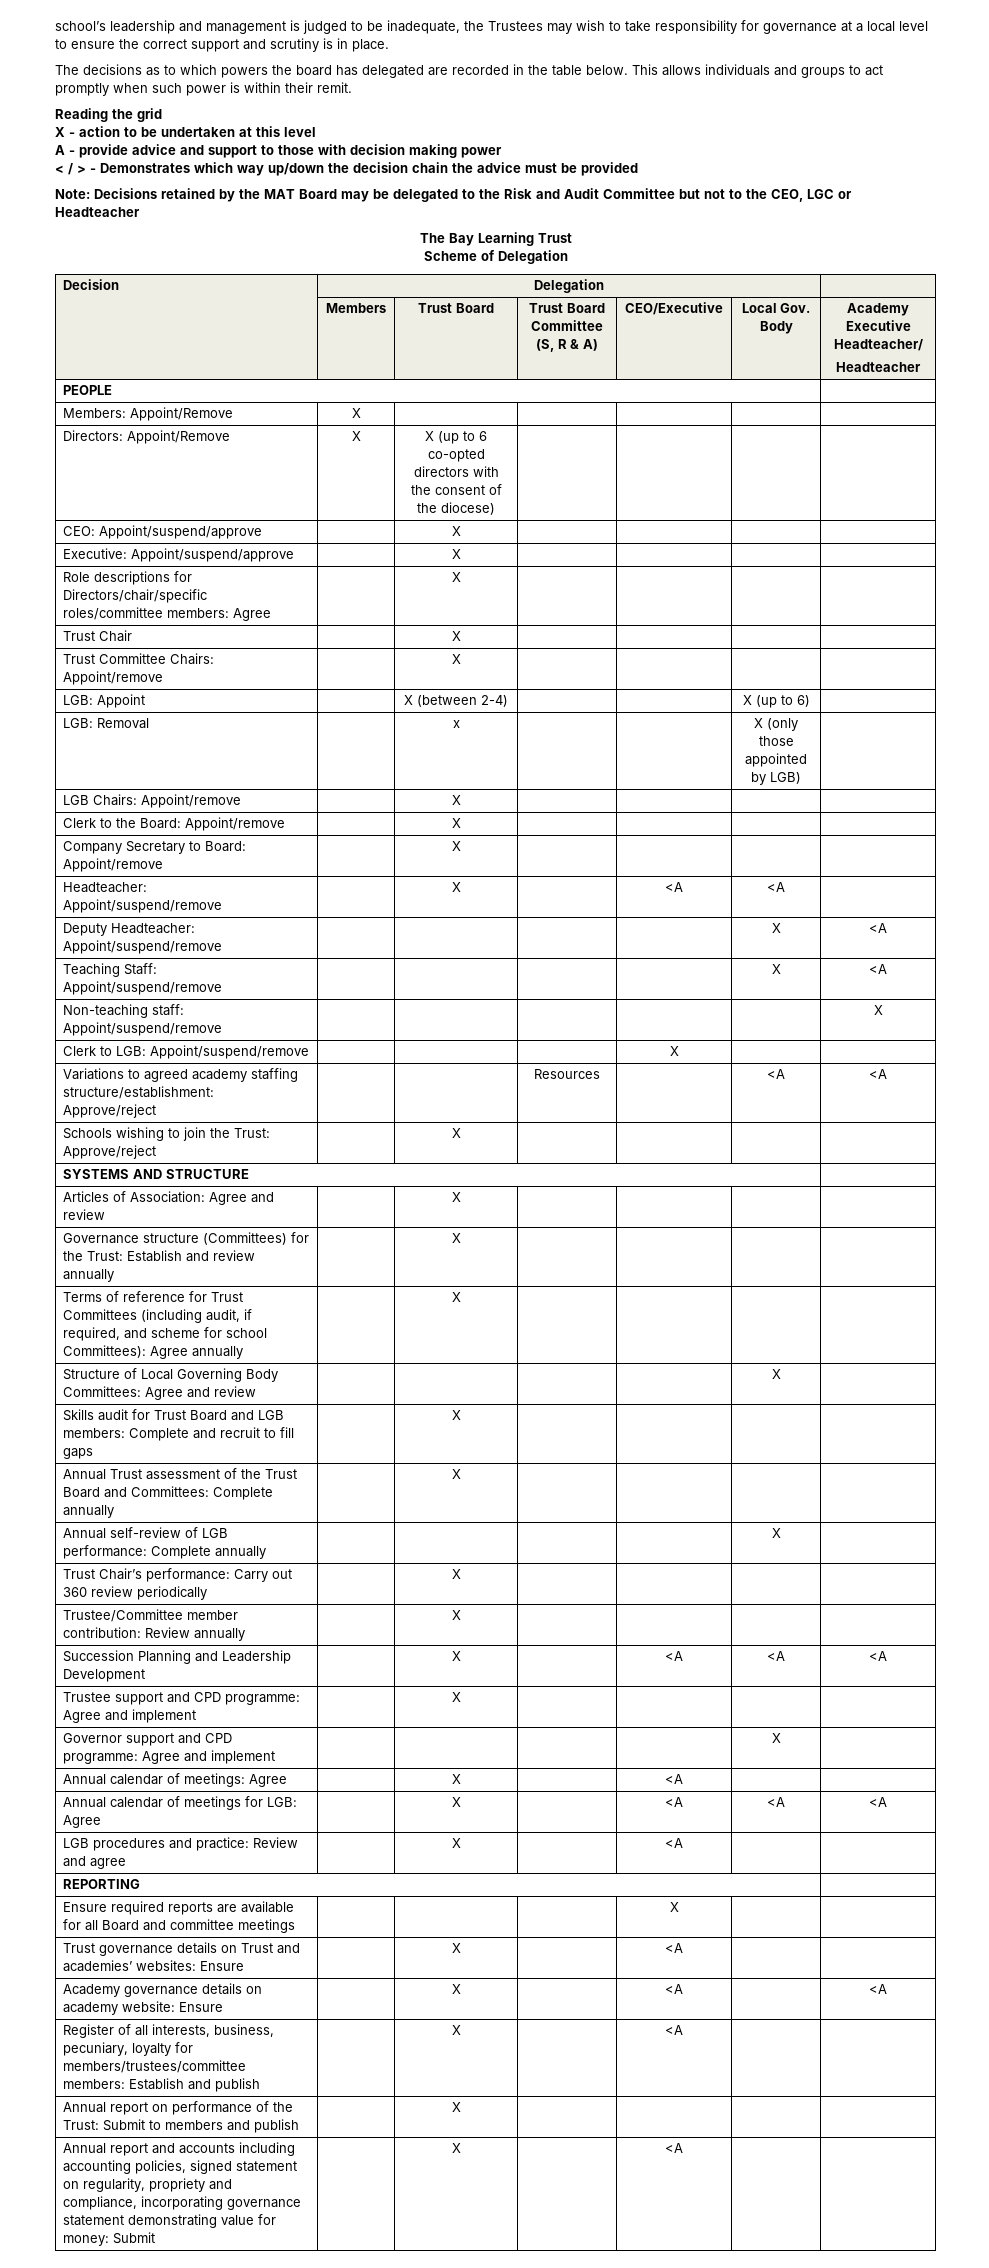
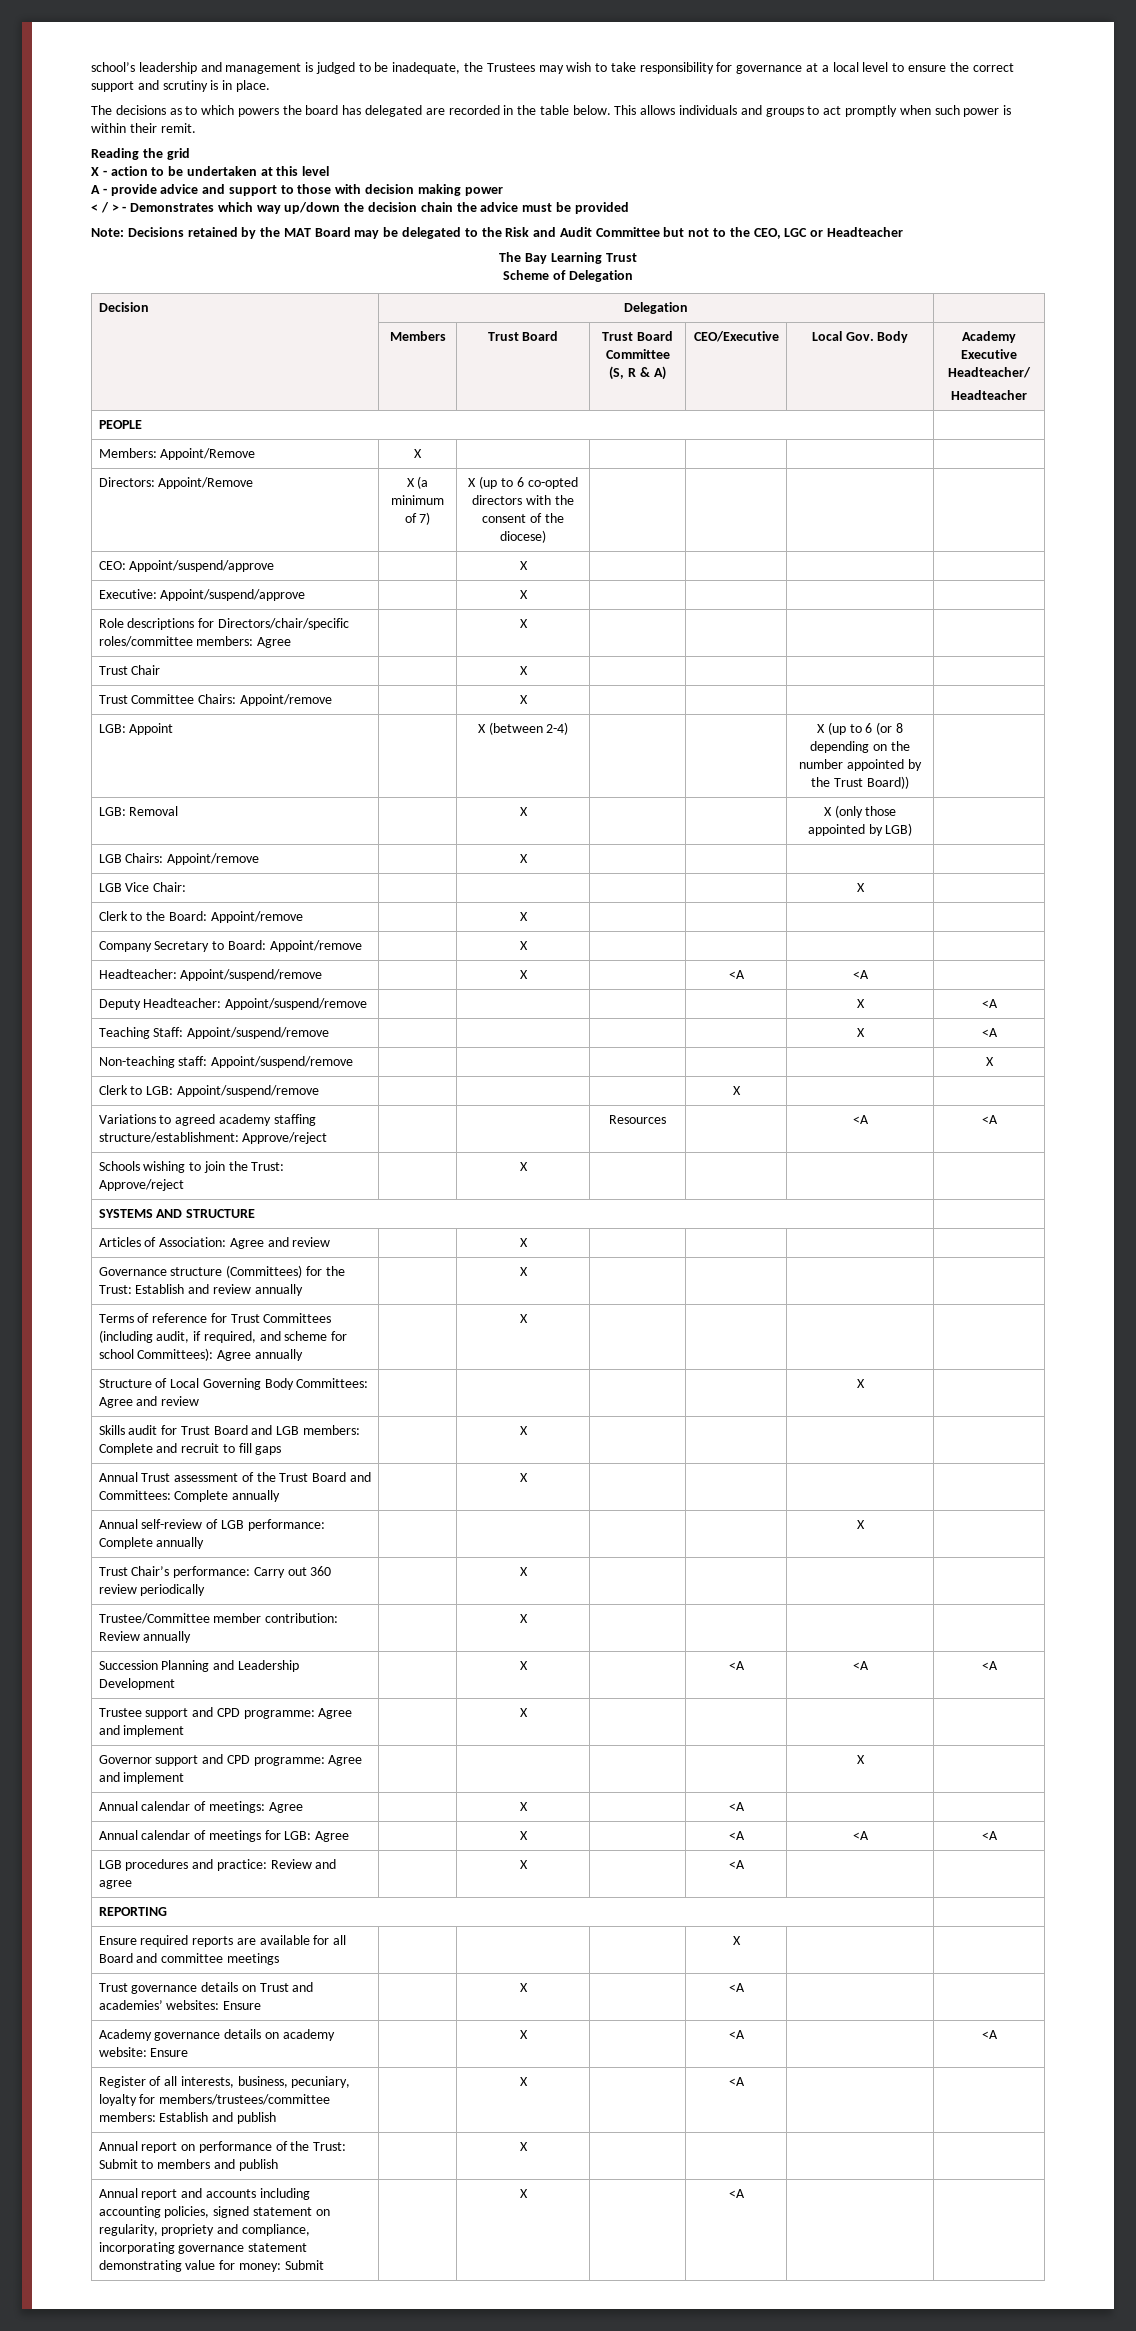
- Directors: Appoint/Remove | X | X (up to 6 co-opted directors with the consent of the diocese) | | | |
+ Directors: Appoint/Remove | X (a minimum of 7) | X (up to 6 co-opted directors with the consent of the diocese) | | | |
- LGB: Appoint | | X (between 2-4) | | | X (up to 6) |
+ LGB: Appoint | | X (between 2-4) | | | X (up to 6 (or 8 depending on the number appointed by the Trust Board)) |
- LGB: Removal | | x | | | X (only those appointed by LGB) |
+ LGB: Removal | | X | | | X (only those appointed by LGB) |
+ LGB Vice Chair: | | | | | X |

